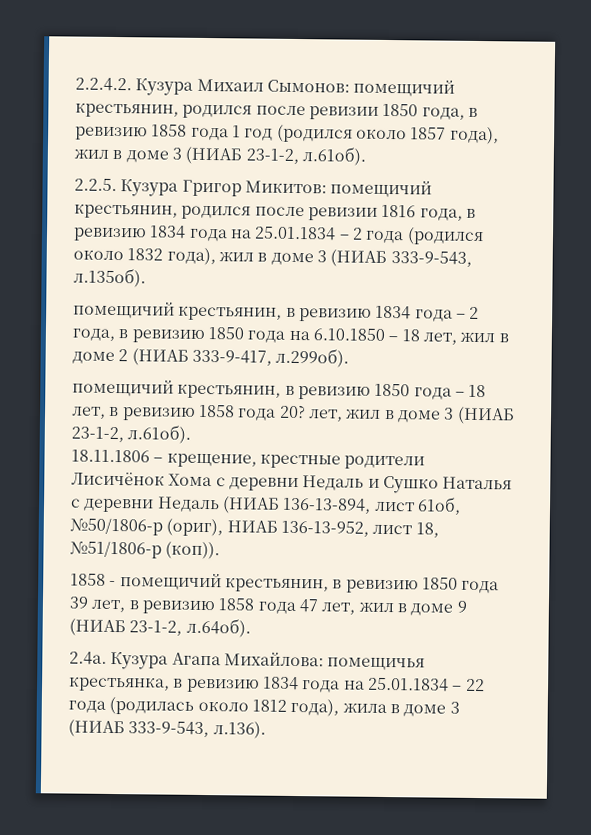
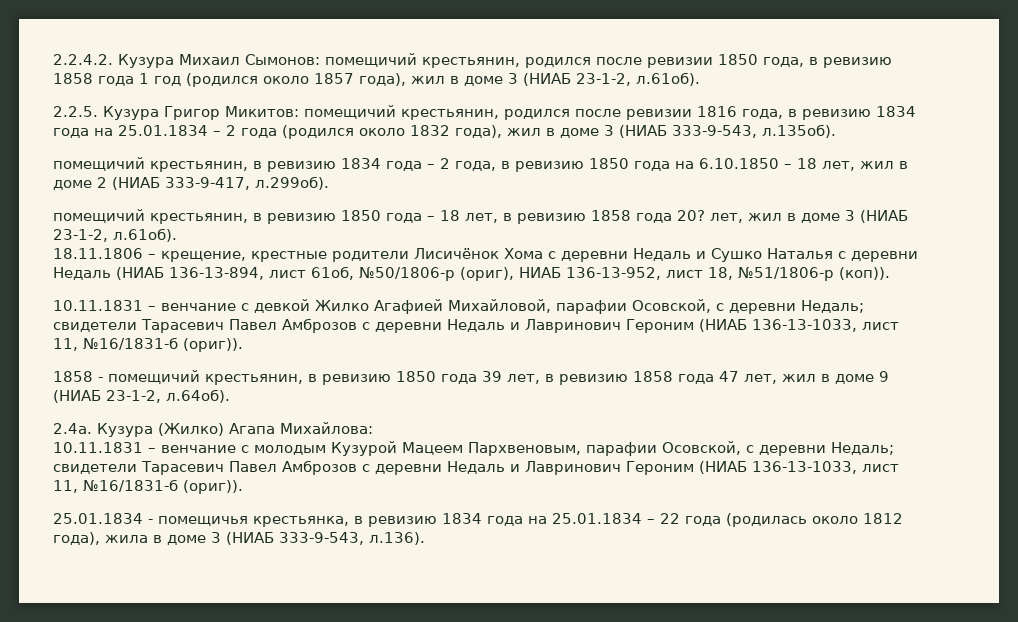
+ 10.11.1831 – венчание с девкой Жилко Агафией Михайловой, парафии Осовской, с деревни Недаль; свидетели Тарасевич Павел Амброзов с деревни Недаль и Лавринович Героним (НИАБ 136-13-1033, лист 11, №16/1831-б (ориг)).
- 2.4а. Кузура Агапа Михайлова: помещичья крестьянка, в ревизию 1834 года на 25.01.1834 – 22 года (родилась около 1812 года), жила в доме 3 (НИАБ 333-9-543, л.136).
+ 2.4а. Кузура (Жилко) Агапа Михайлова:
+ 10.11.1831 – венчание с молодым Кузурой Мацеем Пархвеновым, парафии Осовской, с деревни Недаль; свидетели Тарасевич Павел Амброзов с деревни Недаль и Лавринович Героним (НИАБ 136-13-1033, лист 11, №16/1831-б (ориг)).
+ 25.01.1834 - помещичья крестьянка, в ревизию 1834 года на 25.01.1834 – 22 года (родилась около 1812 года), жила в доме 3 (НИАБ 333-9-543, л.136).

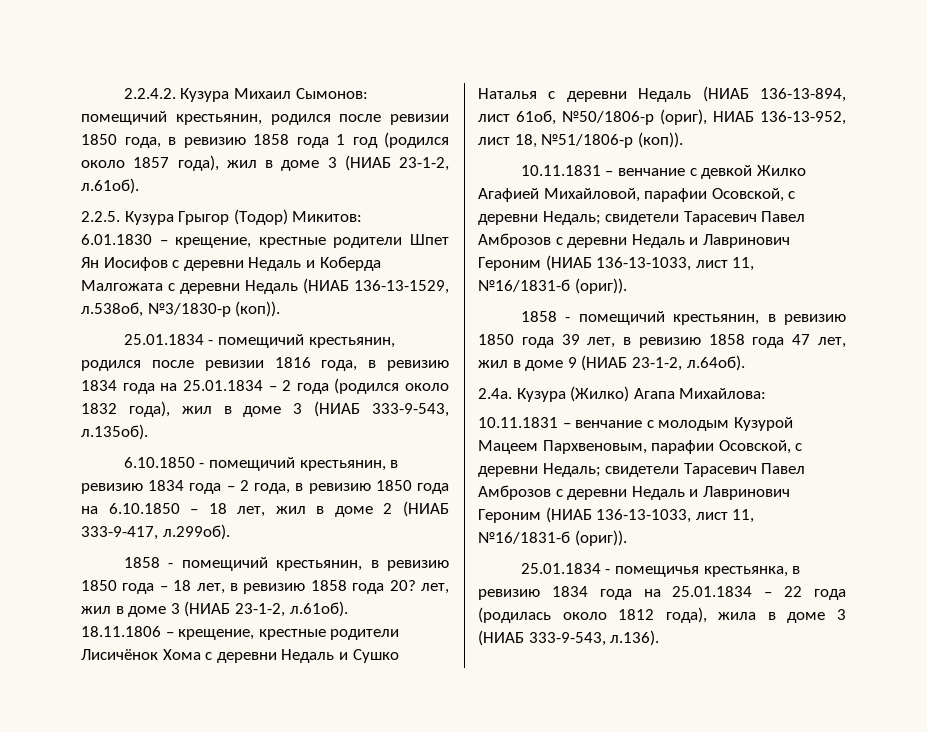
- 2.2.5. Кузура Григор Микитов: помещичий крестьянин, родился после ревизии 1816 года, в ревизию 1834 года на 25.01.1834 – 2 года (родился около 1832 года), жил в доме 3 (НИАБ 333-9-543, л.135об).
+ 2.2.5. Кузура Грыгор (Тодор) Микитов:
+ 6.01.1830 – крещение, крестные родители Шпет Ян Иосифов с деревни Недаль и Коберда Малгожата с деревни Недаль (НИАБ 136-13-1529, л.538об, №3/1830-р (коп)).
+ 25.01.1834 - помещичий крестьянин, родился после ревизии 1816 года, в ревизию 1834 года на 25.01.1834 – 2 года (родился около 1832 года), жил в доме 3 (НИАБ 333-9-543, л.135об).
- помещичий крестьянин, в ревизию 1834 года – 2 года, в ревизию 1850 года на 6.10.1850 – 18 лет, жил в доме 2 (НИАБ 333-9-417, л.299об).
+ 6.10.1850 - помещичий крестьянин, в ревизию 1834 года – 2 года, в ревизию 1850 года на 6.10.1850 – 18 лет, жил в доме 2 (НИАБ 333-9-417, л.299об).
- помещичий крестьянин, в ревизию 1850 года – 18 лет, в ревизию 1858 года 20? лет, жил в доме 3 (НИАБ 23-1-2, л.61об).
+ 1858 - помещичий крестьянин, в ревизию 1850 года – 18 лет, в ревизию 1858 года 20? лет, жил в доме 3 (НИАБ 23-1-2, л.61об).

